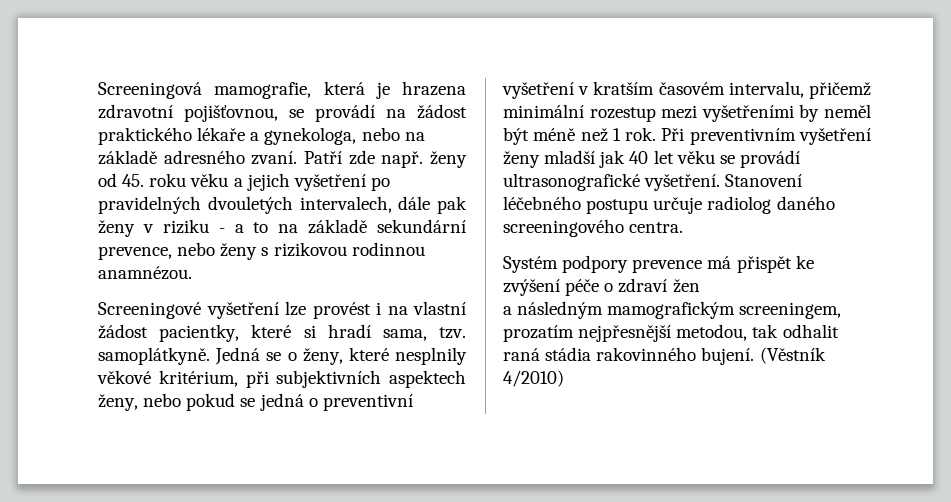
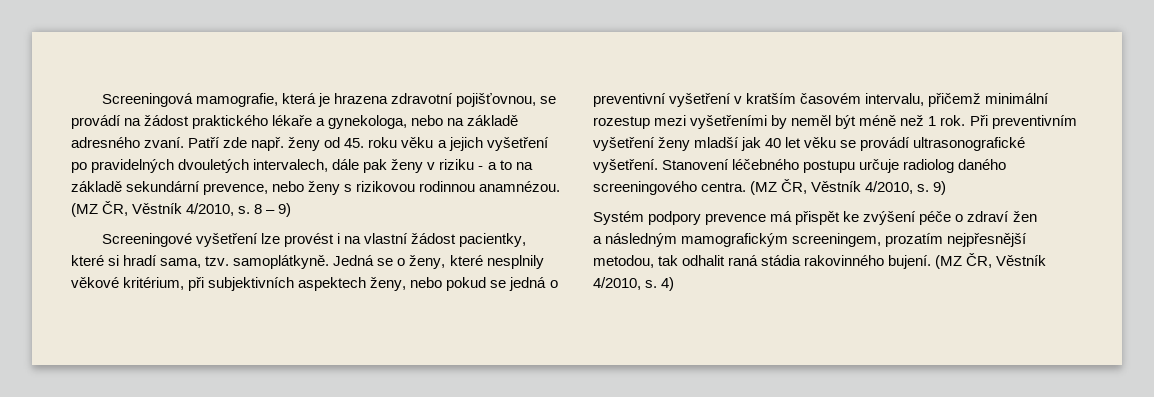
+ (MZ ČR, Věstník 4/2010, s. 8 – 9)
+ (MZ ČR, Věstník 4/2010, s. 9)
- (Věstník 4/2010)
+ (MZ ČR, Věstník 4/2010, s. 4)

